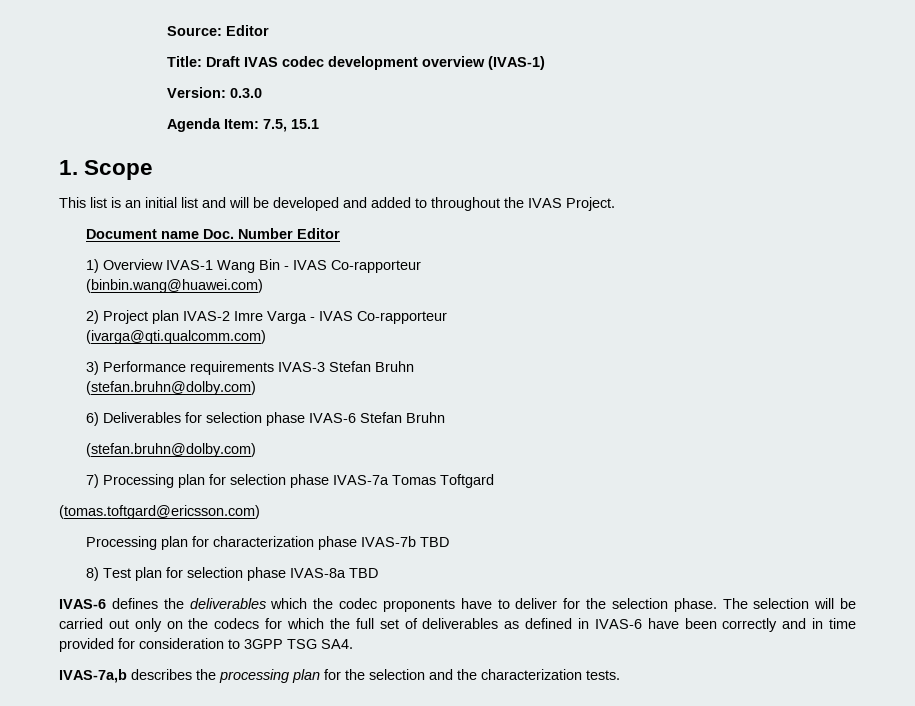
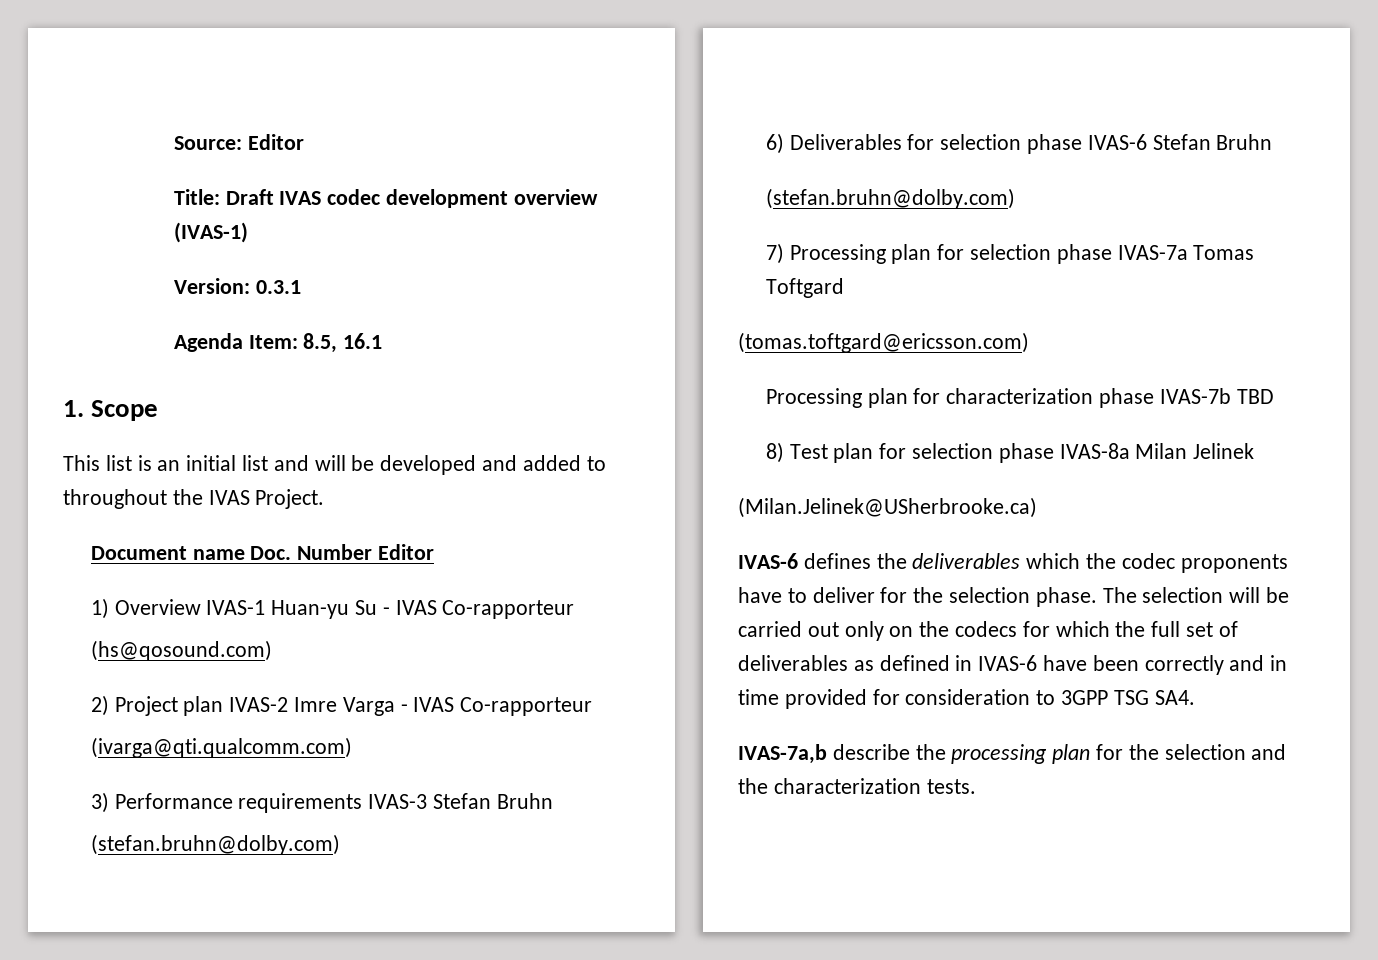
- Version: 0.3.0
+ Version: 0.3.1
- Agenda Item: 7.5, 15.1
+ Agenda Item: 8.5, 16.1
- 1) Overview IVAS-1 Wang Bin - IVAS Co-rapporteur
- (binbin.wang@huawei.com)
+ 1) Overview IVAS-1 Huan-yu Su - IVAS Co-rapporteur
+ (hs@qosound.com)
- 8) Test plan for selection phase IVAS-8a TBD
+ 8) Test plan for selection phase IVAS-8a Milan Jelinek
+ (Milan.Jelinek@USherbrooke.ca)
- IVAS-7a,b describes the processing plan for the selection and the characterization tests.
+ IVAS-7a,b describe the processing plan for the selection and the characterization tests.

